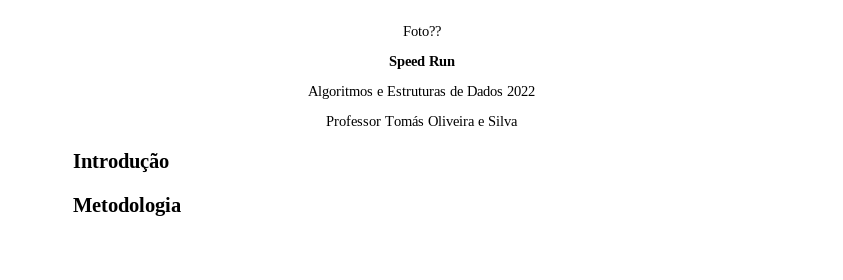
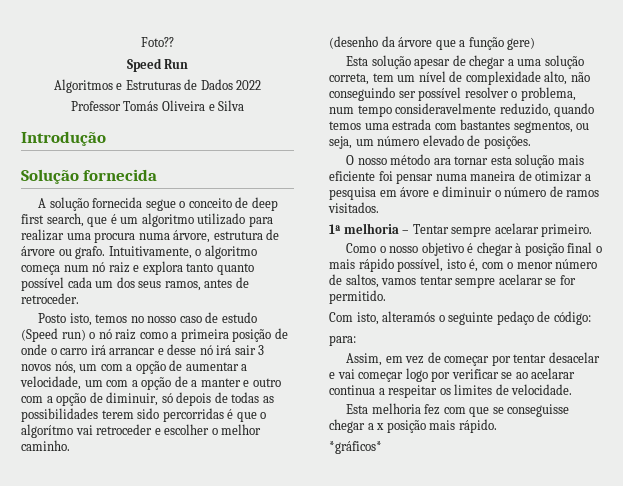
- Metodologia
+ Solução fornecida
+ A solução fornecida segue o conceito de deep first search, que é um algoritmo utilizado para realizar uma procura numa árvore, estrutura de árvore ou grafo. Intuitivamente, o algoritmo começa num nó raiz e explora tanto quanto possível cada um dos seus ramos, antes de retroceder.
+ Posto isto, temos no nosso caso de estudo (Speed run) o nó raiz como a primeira posição de onde o carro irá arrancar e desse nó irá sair 3 novos nós, um com a opção de aumentar a velocidade, um com a opção de a manter e outro com a opção de diminuir, só depois de todas as possibilidades terem sido percorridas é que o algorítmo vai retroceder e escolher o melhor caminho.
+ (desenho da árvore que a função gere)
+ Esta solução apesar de chegar a uma solução correta, tem um nível de complexidade alto, não conseguindo ser possível resolver o problema, num tempo consideravelmente reduzido, quando temos uma estrada com bastantes segmentos, ou seja, um número elevado de posições.
+ O nosso método ara tornar esta solução mais eficiente foi pensar numa maneira de otimizar a pesquisa em ávore e diminuir o número de ramos visitados.
+ 1ª melhoria – Tentar sempre acelarar primeiro.
+ Como o nosso objetivo é chegar à posição final o mais rápido possível, isto é, com o menor número de saltos, vamos tentar sempre acelarar se for permitido.
+ Com isto, alteramós o seguinte pedaço de código:
+ para:
+ Assim, em vez de começar por tentar desacelar e vai começar logo por verificar se ao acelarar continua a respeitar os limites de velocidade.
+ Esta melhoria fez com que se conseguisse chegar a x posição mais rápido.
+ *gráficos*

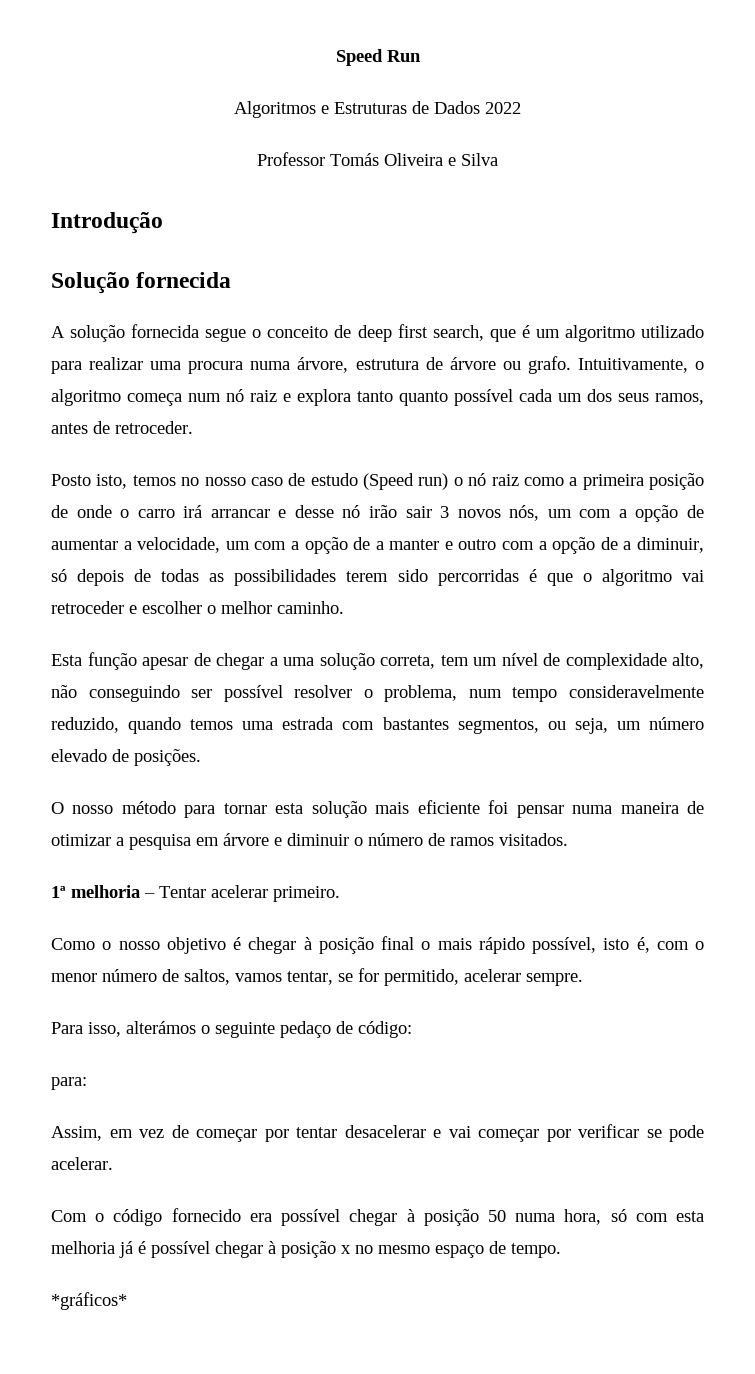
- Foto??
- Posto isto, temos no nosso caso de estudo (Speed run) o nó raiz como a primeira posição de onde o carro irá arrancar e desse nó irá sair 3 novos nós, um com a opção de aumentar a velocidade, um com a opção de a manter e outro com a opção de diminuir, só depois de todas as possibilidades terem sido percorridas é que o algorítmo vai retroceder e escolher o melhor caminho.
+ Posto isto, temos no nosso caso de estudo (Speed run) o nó raiz como a primeira posição de onde o carro irá arrancar e desse nó irão sair 3 novos nós, um com a opção de aumentar a velocidade, um com a opção de a manter e outro com a opção de a diminuir, só depois de todas as possibilidades terem sido percorridas é que o algoritmo vai retroceder e escolher o melhor caminho.
- (desenho da árvore que a função gere)
- Esta solução apesar de chegar a uma solução correta, tem um nível de complexidade alto, não conseguindo ser possível resolver o problema, num tempo consideravelmente reduzido, quando temos uma estrada com bastantes segmentos, ou seja, um número elevado de posições.
+ Esta função apesar de chegar a uma solução correta, tem um nível de complexidade alto, não conseguindo ser possível resolver o problema, num tempo consideravelmente reduzido, quando temos uma estrada com bastantes segmentos, ou seja, um número elevado de posições.
- O nosso método ara tornar esta solução mais eficiente foi pensar numa maneira de otimizar a pesquisa em ávore e diminuir o número de ramos visitados.
+ O nosso método para tornar esta solução mais eficiente foi pensar numa maneira de otimizar a pesquisa em árvore e diminuir o número de ramos visitados.
- 1ª melhoria – Tentar sempre acelarar primeiro.
+ 1ª melhoria – Tentar acelerar primeiro.
- Como o nosso objetivo é chegar à posição final o mais rápido possível, isto é, com o menor número de saltos, vamos tentar sempre acelarar se for permitido.
- Com isto, alteramós o seguinte pedaço de código:
+ Como o nosso objetivo é chegar à posição final o mais rápido possível, isto é, com o menor número de saltos, vamos tentar, se for permitido, acelerar sempre.
+ Para isso, alterámos o seguinte pedaço de código:
- Assim, em vez de começar por tentar desacelar e vai começar logo por verificar se ao acelarar continua a respeitar os limites de velocidade.
- Esta melhoria fez com que se conseguisse chegar a x posição mais rápido.
+ Assim, em vez de começar por tentar desacelerar e vai começar por verificar se pode acelerar.
+ Com o código fornecido era possível chegar à posição 50 numa hora, só com esta melhoria já é possível chegar à posição x no mesmo espaço de tempo.

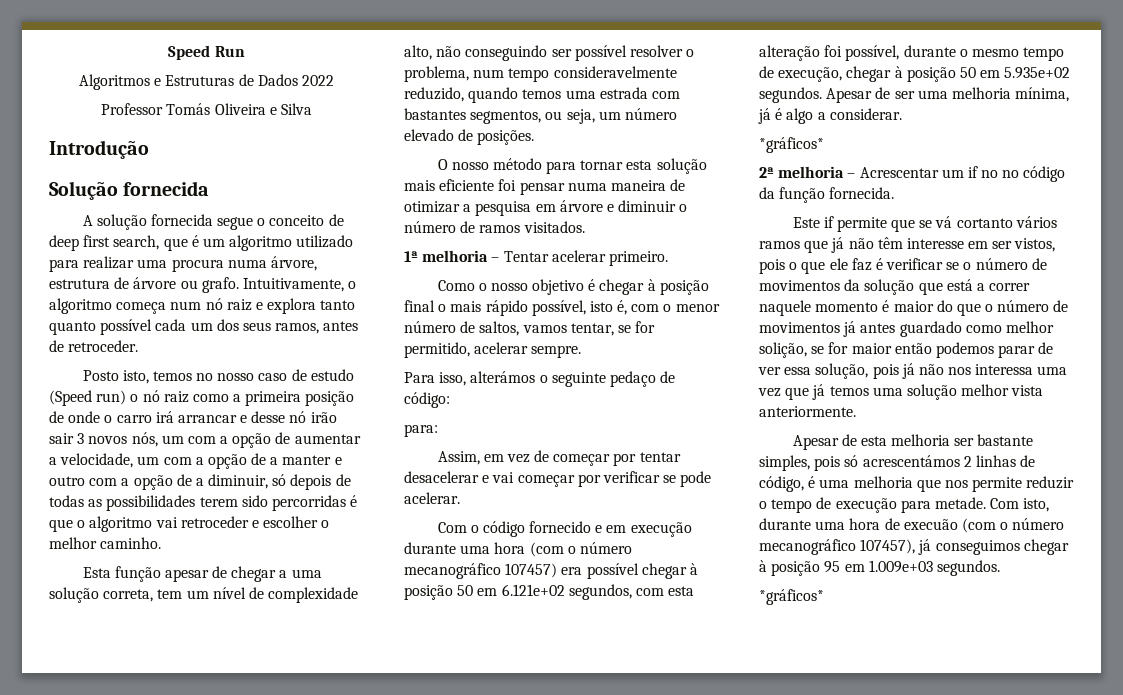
- Com o código fornecido era possível chegar à posição 50 numa hora, só com esta melhoria já é possível chegar à posição x no mesmo espaço de tempo.
+ Com o código fornecido e em execução durante uma hora (com o número mecanográfico 107457) era possível chegar à posição 50 em 6.121e+02 segundos, com esta alteração foi possível, durante o mesmo tempo de execução, chegar à posição 50 em 5.935e+02 segundos. Apesar de ser uma melhoria mínima, já é algo a considerar.
+ *gráficos*
+ 2ª melhoria – Acrescentar um if no no código da função fornecida.
+ Este if permite que se vá cortanto vários ramos que já não têm interesse em ser vistos, pois o que ele faz é verificar se o número de movimentos da solução que está a correr naquele momento é maior do que o número de movimentos já antes guardado como melhor solição, se for maior então podemos parar de ver essa solução, pois já não nos interessa uma vez que já temos uma solução melhor vista anteriormente.
+ Apesar de esta melhoria ser bastante simples, pois só acrescentámos 2 linhas de código, é uma melhoria que nos permite reduzir o tempo de execução para metade. Com isto, durante uma hora de execuão (com o número mecanográfico 107457), já conseguimos chegar à posição 95 em 1.009e+03 segundos.

